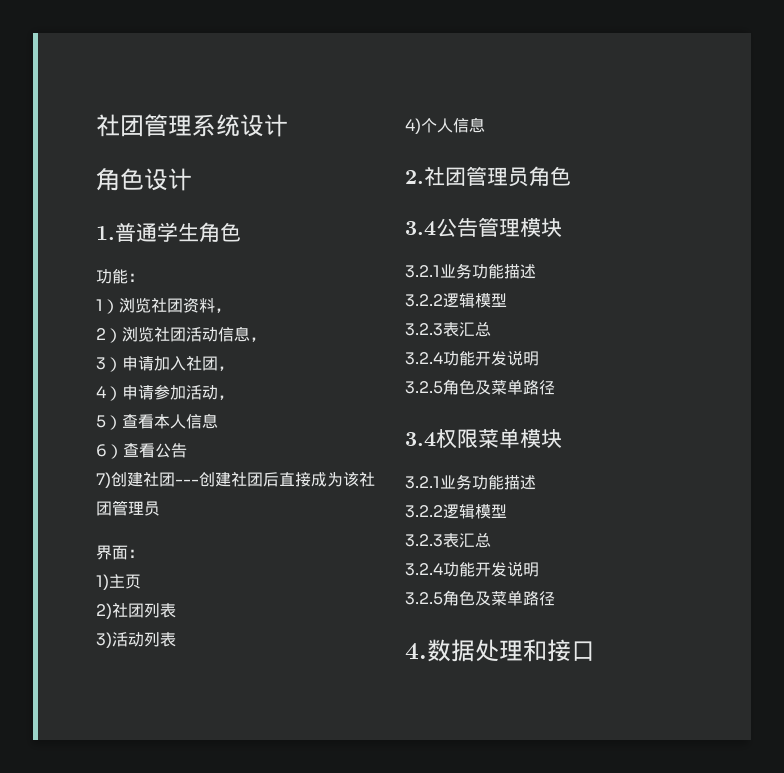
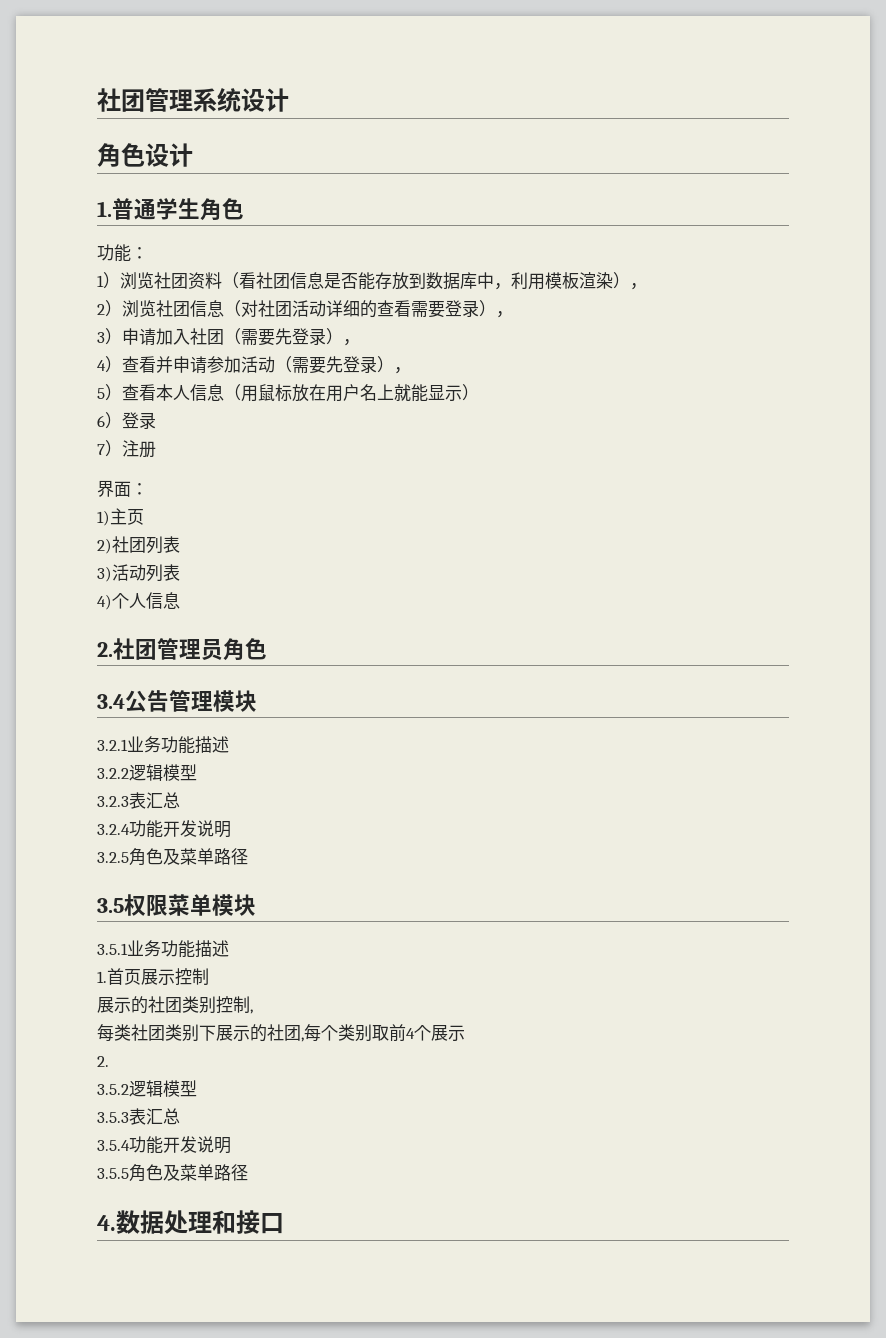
- 1）浏览社团资料，
- 2）浏览社团活动信息，
+ 1）浏览社团资料（看社团信息是否能存放到数据库中，利用模板渲染），
+ 2）浏览社团信息（对社团活动详细的查看需要登录），
- 3）申请加入社团，
+ 3）申请加入社团（需要先登录），
- 4）申请参加活动，
+ 4）查看并申请参加活动（需要先登录），
- 5）查看本人信息
- 6）查看公告
- 7)创建社团---创建社团后直接成为该社团管理员
+ 5）查看本人信息（用鼠标放在用户名上就能显示）
+ 6）登录
+ 7）注册
- 3.4权限菜单模块
- 3.2.1业务功能描述
- 3.2.2逻辑模型
- 3.2.3表汇总
- 3.2.4功能开发说明
- 3.2.5角色及菜单路径
+ 3.5权限菜单模块
+ 3.5.1业务功能描述
+ 1.首页展示控制
+ 展示的社团类别控制,
+ 每类社团类别下展示的社团,每个类别取前4个展示
+ 2.
+ 3.5.2逻辑模型
+ 3.5.3表汇总
+ 3.5.4功能开发说明
+ 3.5.5角色及菜单路径

